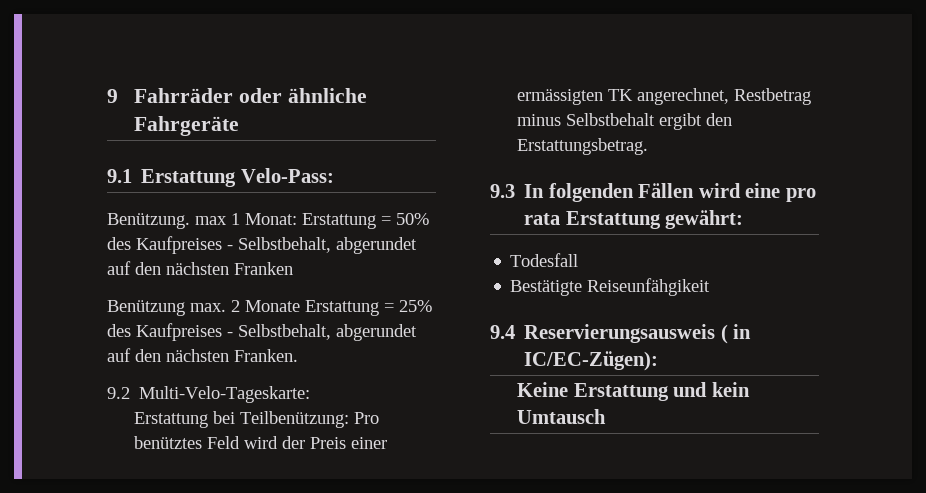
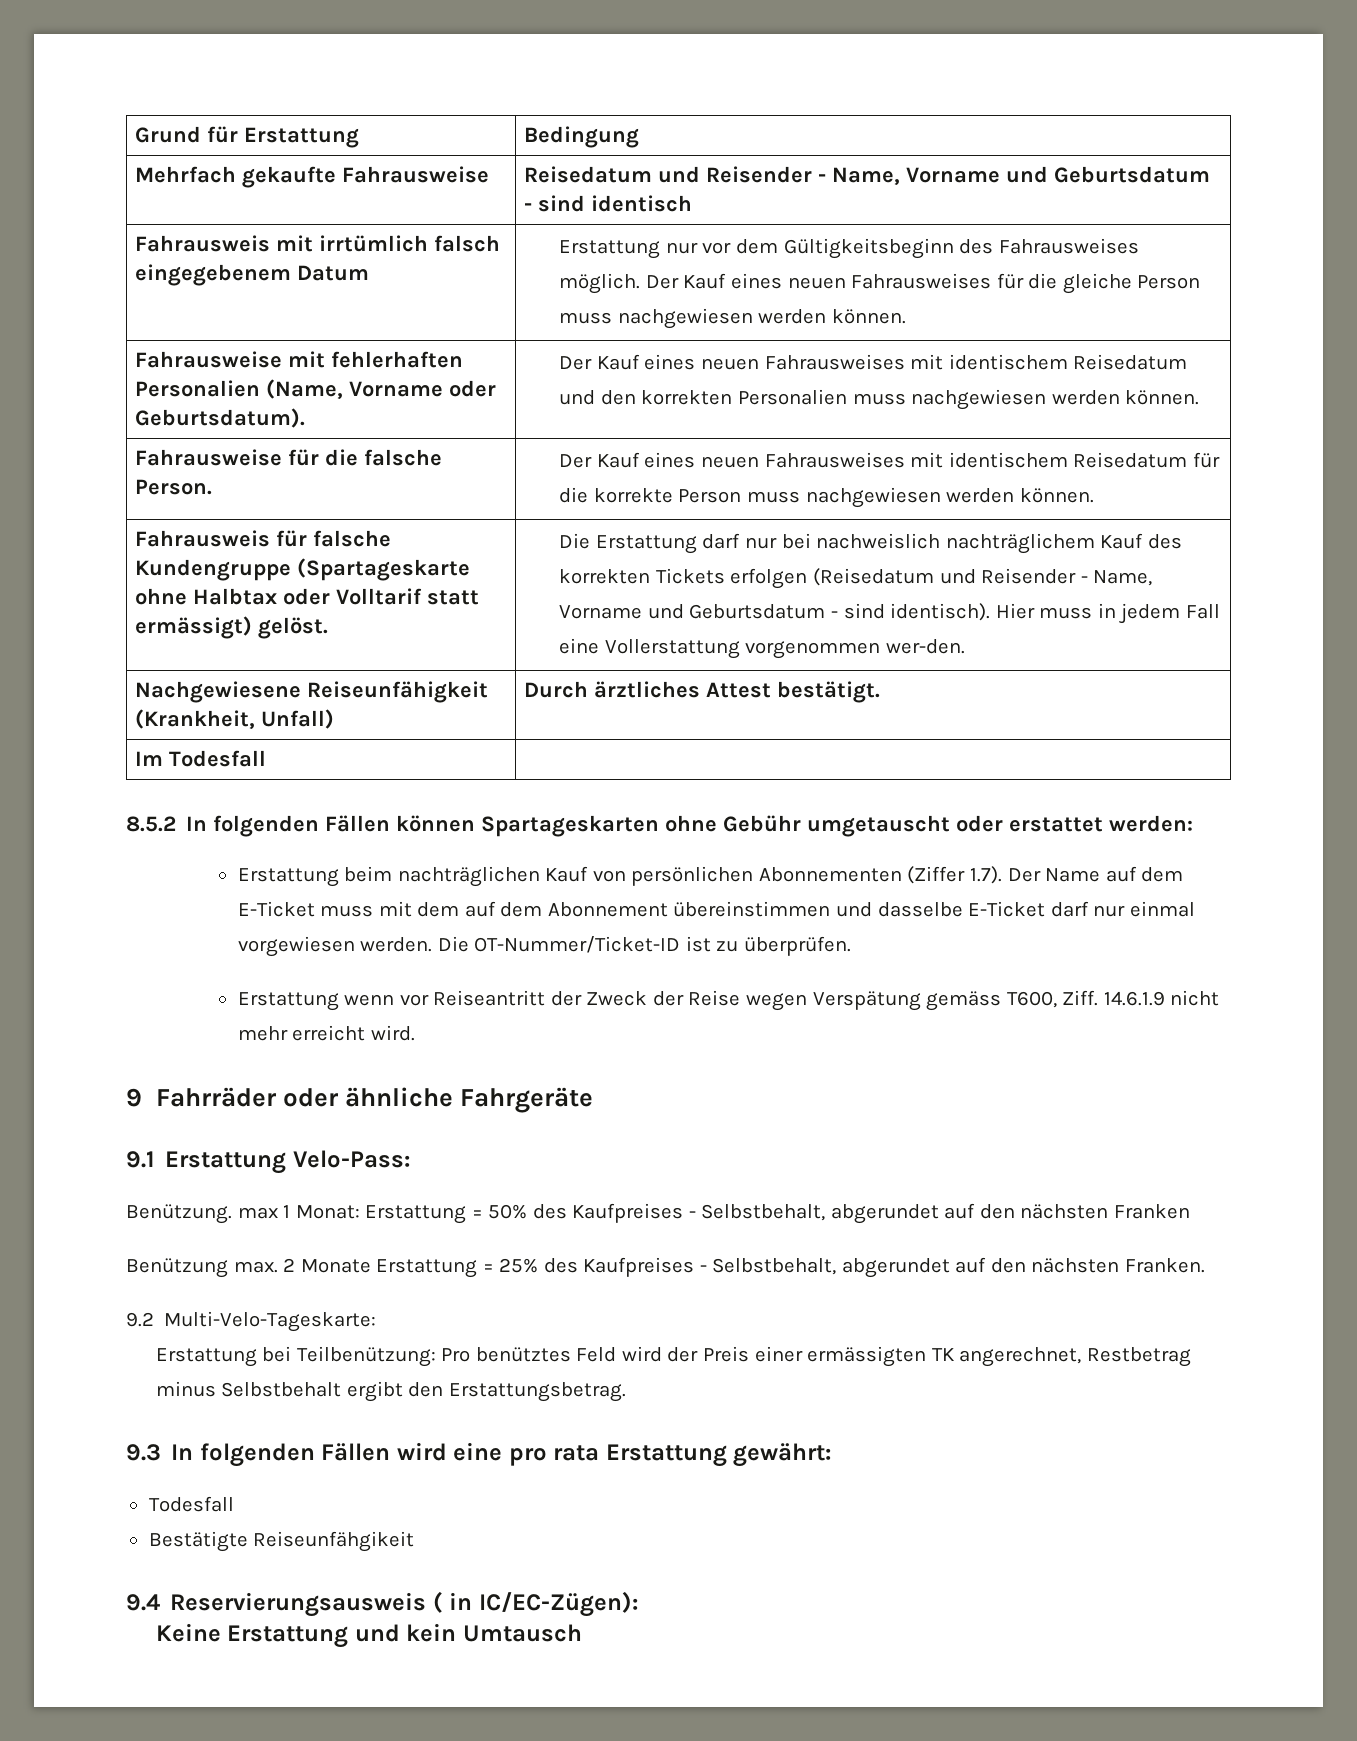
+ Grund für Erstattung | Bedingung
+ Mehrfach gekaufte Fahrausweise | Reisedatum und Reisender - Name, Vorname und Geburtsdatum - sind identisch
+ Fahrausweis mit irrtümlich falsch eingegebenem Datum | Erstattung nur vor dem Gültigkeitsbeginn des Fahrausweises möglich. Der Kauf eines neuen Fahrausweises für die gleiche Person muss nachgewiesen werden können.
+ Fahrausweise mit fehlerhaften Personalien (Name, Vorname oder Geburtsdatum). | Der Kauf eines neuen Fahrausweises mit identischem Reisedatum und den korrekten Personalien muss nachgewiesen werden können.
+ Fahrausweise für die falsche Person. | Der Kauf eines neuen Fahrausweises mit identischem Reisedatum für die korrekte Person muss nachgewiesen werden können.
+ Fahrausweis für falsche Kundengruppe (Spartageskarte ohne Halbtax oder Volltarif statt ermässigt) gelöst. | Die Erstattung darf nur bei nachweislich nachträglichem Kauf des korrekten Tickets erfolgen (Reisedatum und Reisender - Name, Vorname und Geburtsdatum - sind identisch). Hier muss in jedem Fall eine Vollerstattung vorgenommen wer-den.
+ Nachgewiesene Reiseunfähigkeit (Krankheit, Unfall) | Durch ärztliches Attest bestätigt.
+ Im Todesfall |
+ 8.5.2 In folgenden Fällen können Spartageskarten ohne Gebühr umgetauscht oder erstattet werden:
+ Erstattung beim nachträglichen Kauf von persönlichen Abonnementen (Ziffer 1.7). Der Name auf dem E-Ticket muss mit dem auf dem Abonnement übereinstimmen und dasselbe E-Ticket darf nur einmal vorgewiesen werden. Die OT-Nummer/Ticket-ID ist zu überprüfen.
+ Erstattung wenn vor Reiseantritt der Zweck der Reise wegen Verspätung gemäss T600, Ziff. 14.6.1.9 nicht mehr erreicht wird.

